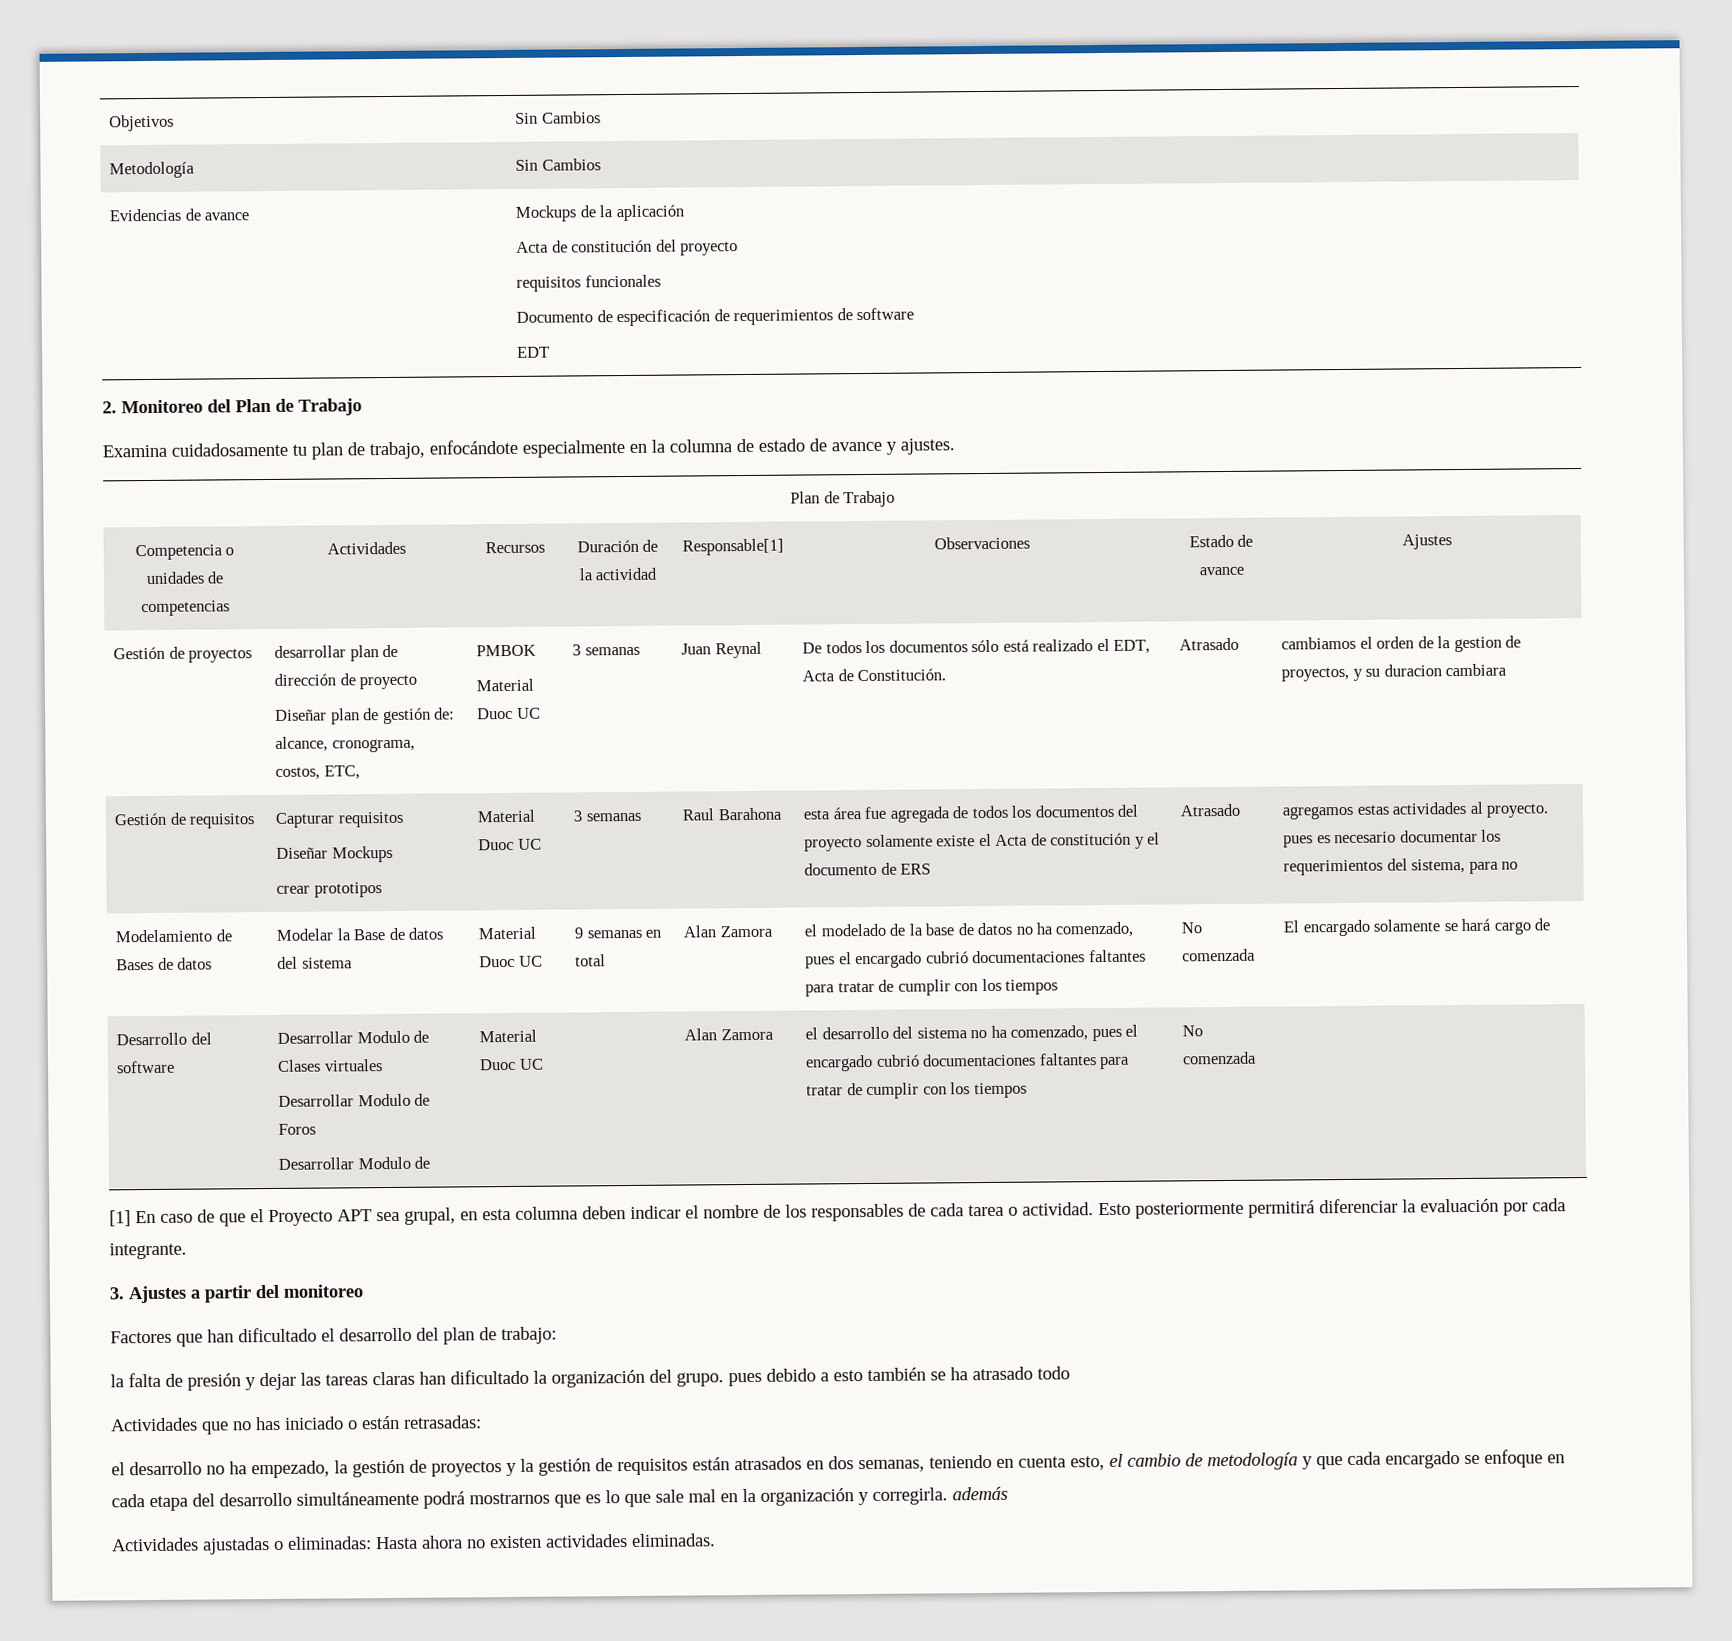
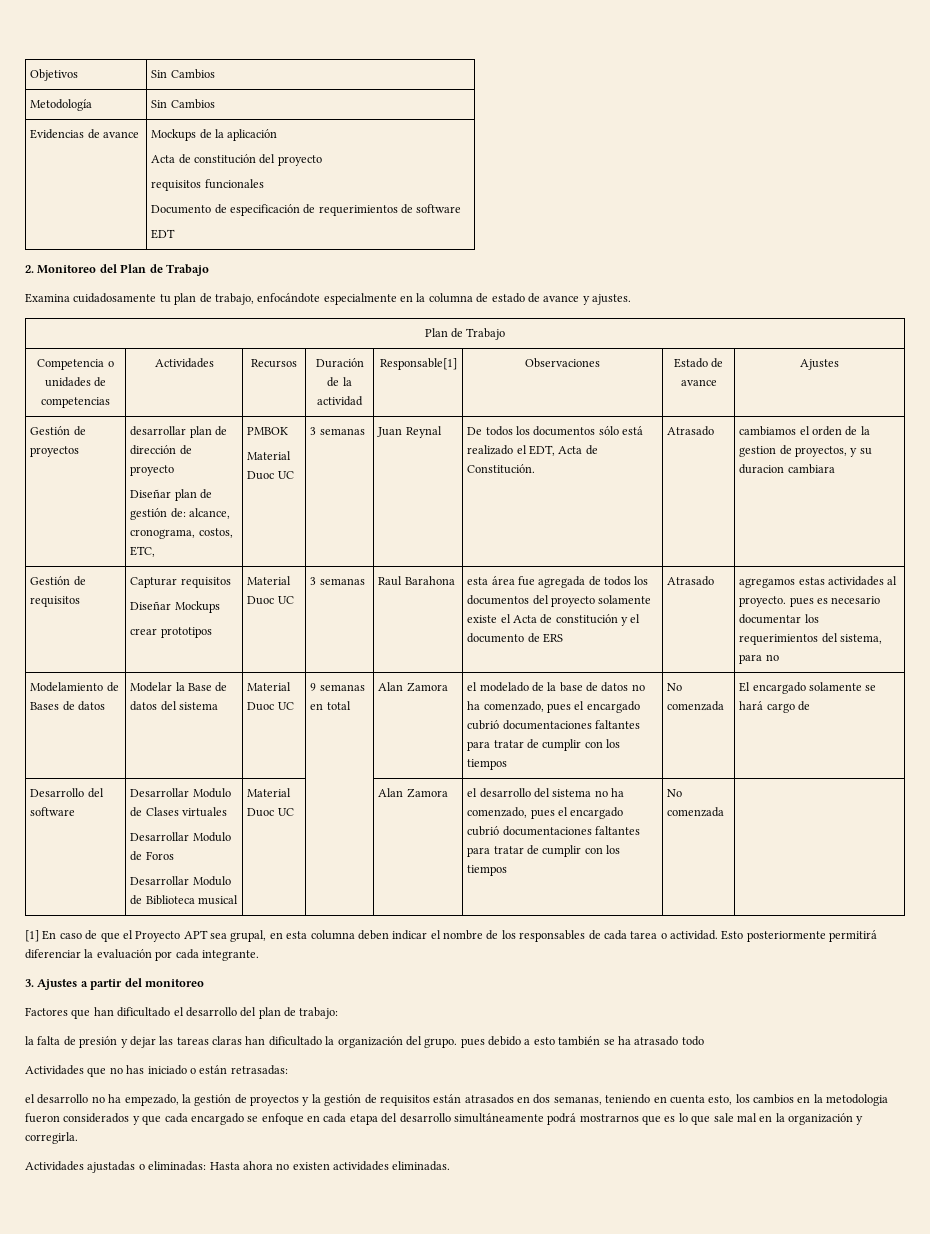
  Desarrollar Modulo de Foros
- Desarrollar Modulo de
+ Desarrollar Modulo de Biblioteca musical
- el desarrollo no ha empezado, la gestión de proyectos y la gestión de requisitos están atrasados en dos semanas, teniendo en cuenta esto, el cambio de metodología y que cada encargado se enfoque en cada etapa del desarrollo simultáneamente podrá mostrarnos que es lo que sale mal en la organización y corregirla. además
+ el desarrollo no ha empezado, la gestión de proyectos y la gestión de requisitos están atrasados en dos semanas, teniendo en cuenta esto, los cambios en la metodologia fueron considerados y que cada encargado se enfoque en cada etapa del desarrollo simultáneamente podrá mostrarnos que es lo que sale mal en la organización y corregirla.

